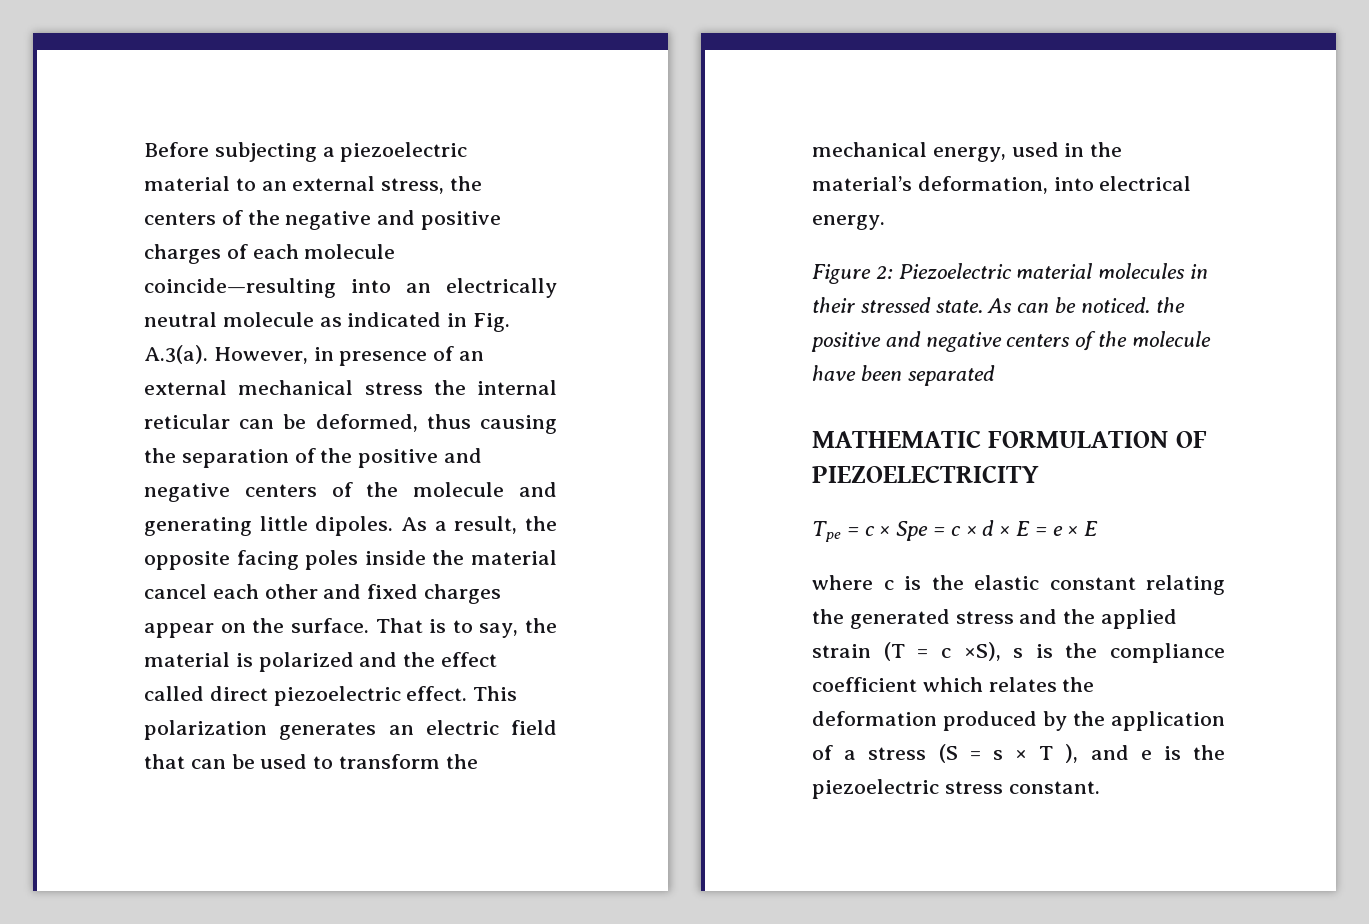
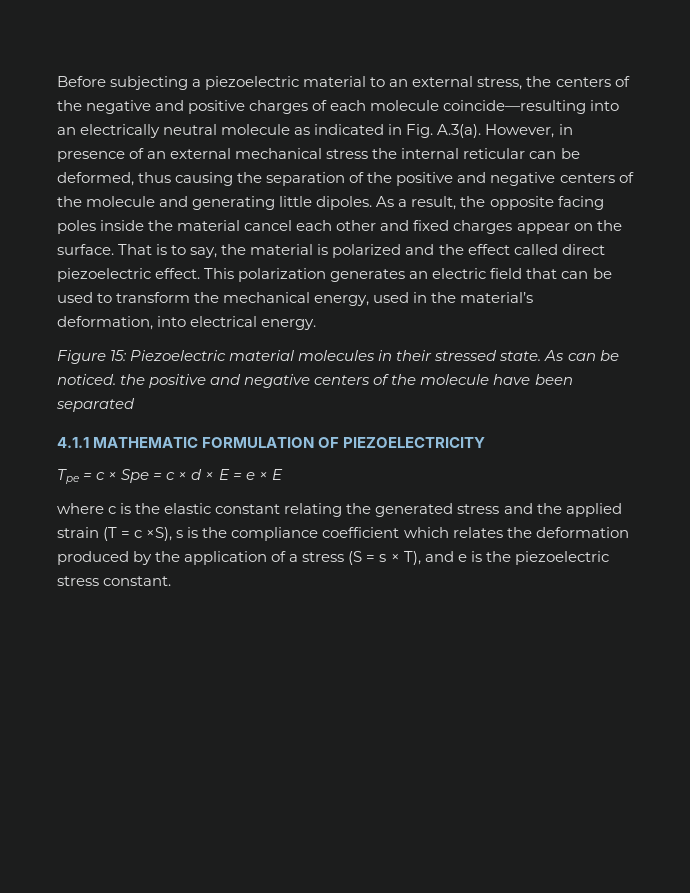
- Figure 2: Piezoelectric material molecules in their stressed state.
+ Figure 15: Piezoelectric material molecules in their stressed state.
- MATHEMATIC FORMULATION OF PIEZOELECTRICITY
+ 4.1.1 MATHEMATIC FORMULATION OF PIEZOELECTRICITY
- where c is the elastic constant relating the generated stress and the applied strain (T = c ×S), s is the compliance coefficient which relates the deformation produced by the application of a stress (S = s × T ), and e is the piezoelectric stress constant.
+ where c is the elastic constant relating the generated stress and the applied strain (T = c ×S), s is the compliance coefficient which relates the deformation produced by the application of a stress (S = s × T), and e is the piezoelectric stress constant.

